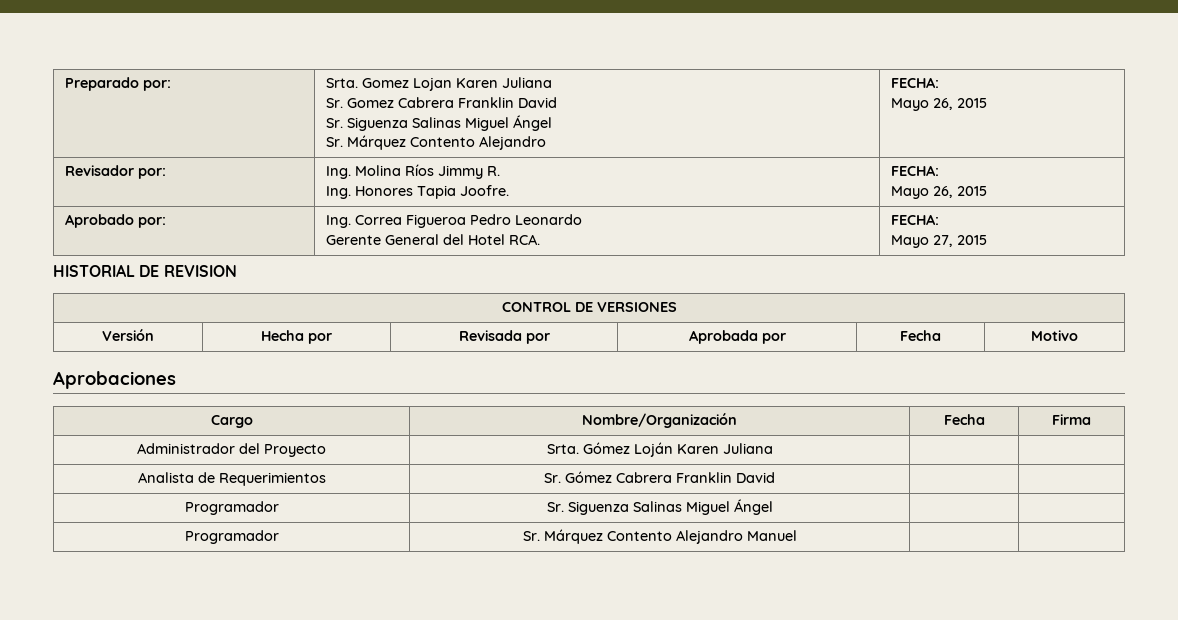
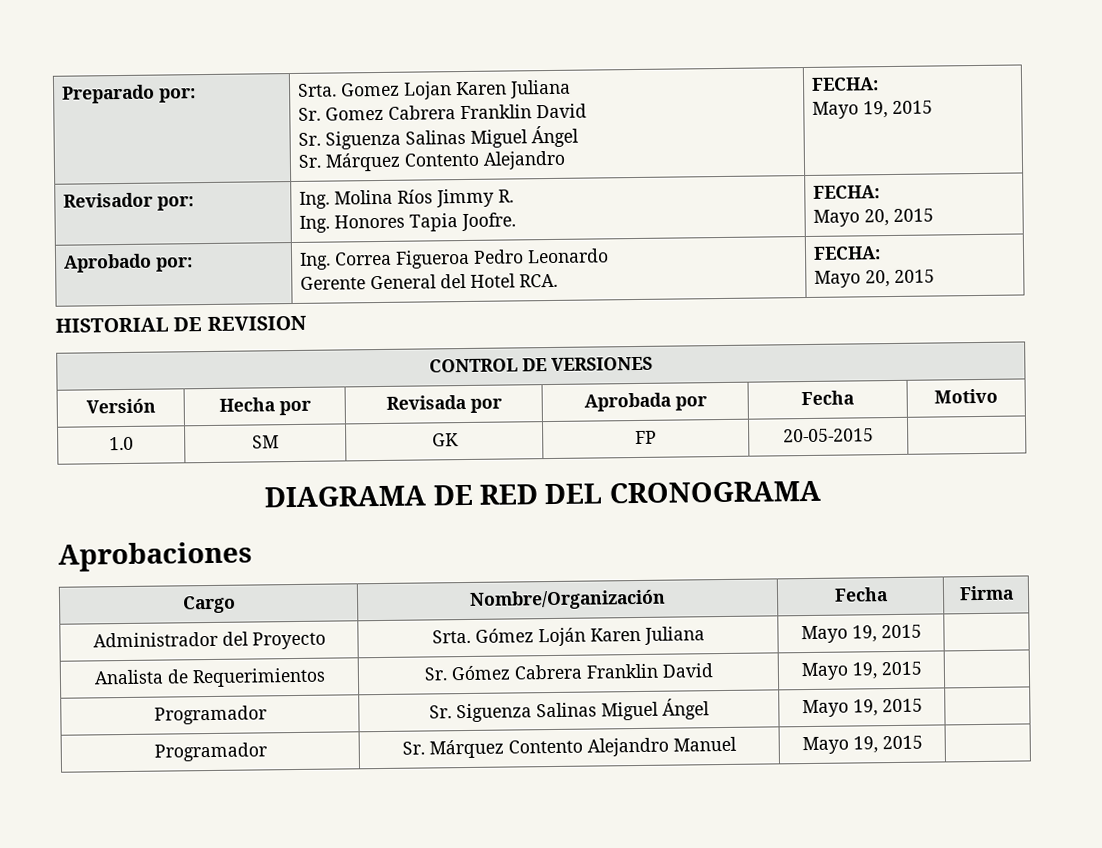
  Preparado por: | Srta. Gomez Lojan Karen Juliana
  Sr. Gomez Cabrera Franklin David
  Sr. Siguenza Salinas Miguel Ángel
  Sr. Márquez Contento Alejandro | FECHA:
- Mayo 26, 2015
+ Mayo 19, 2015
  Revisador por: | Ing. Molina Ríos Jimmy R.
  Ing. Honores Tapia Joofre. | FECHA:
- Mayo 26, 2015
+ Mayo 20, 2015
  Aprobado por: | Ing. Correa Figueroa Pedro Leonardo
  Gerente General del Hotel RCA. | FECHA:
- Mayo 27, 2015
+ Mayo 20, 2015
+ 1.0 | SM | GK | FP | 20-05-2015 |
+ DIAGRAMA DE RED DEL CRONOGRAMA
- Administrador del Proyecto | Srta. Gómez Loján Karen Juliana | |
+ Administrador del Proyecto | Srta. Gómez Loján Karen Juliana | Mayo 19, 2015 |
- Analista de Requerimientos | Sr. Gómez Cabrera Franklin David | |
+ Analista de Requerimientos | Sr. Gómez Cabrera Franklin David | Mayo 19, 2015 |
- Programador | Sr. Siguenza Salinas Miguel Ángel | |
+ Programador | Sr. Siguenza Salinas Miguel Ángel | Mayo 19, 2015 |
- Programador | Sr. Márquez Contento Alejandro Manuel | |
+ Programador | Sr. Márquez Contento Alejandro Manuel | Mayo 19, 2015 |

